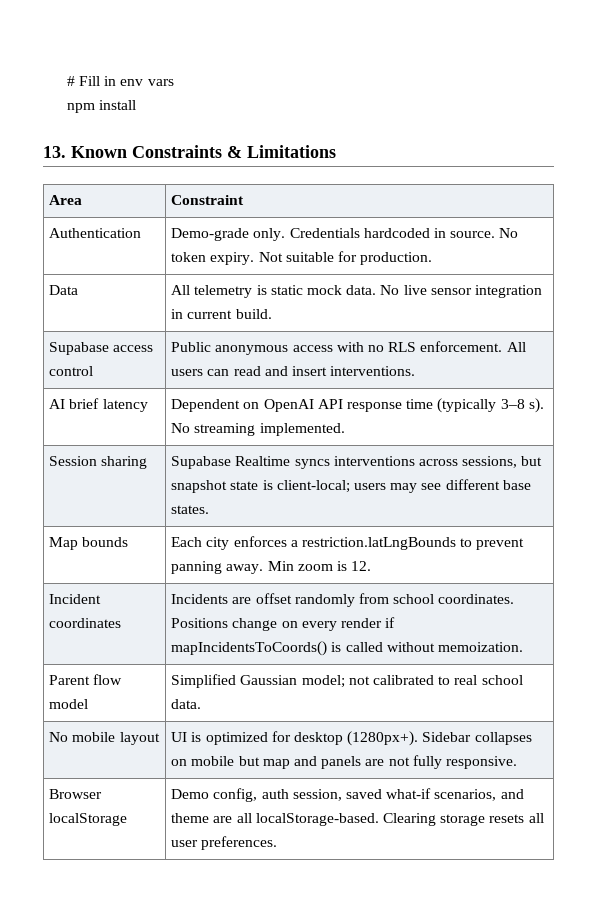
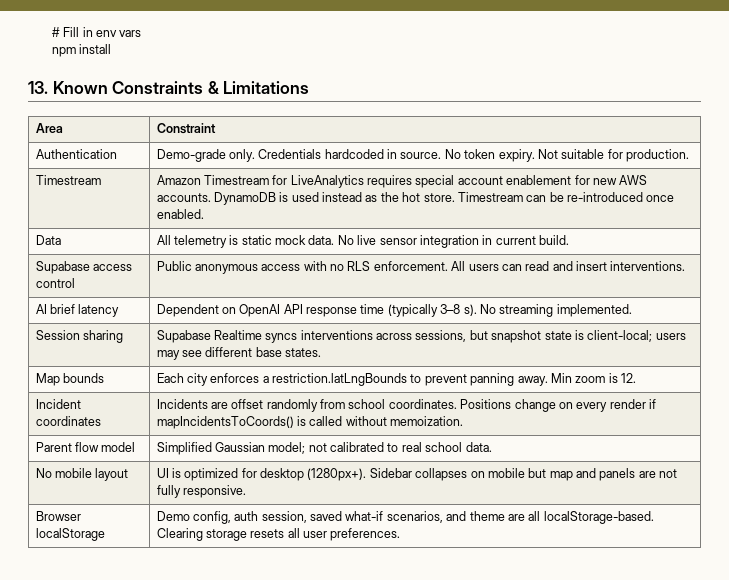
+ Timestream | Amazon Timestream for LiveAnalytics requires special account enablement for new AWS accounts. DynamoDB is used instead as the hot store. Timestream can be re-introduced once enabled.

